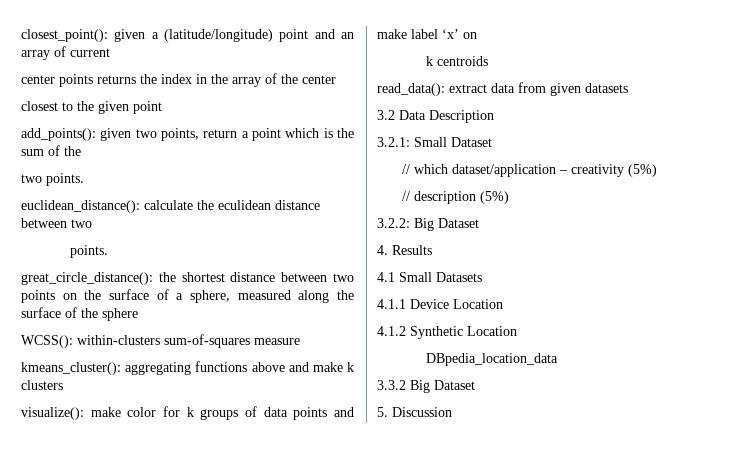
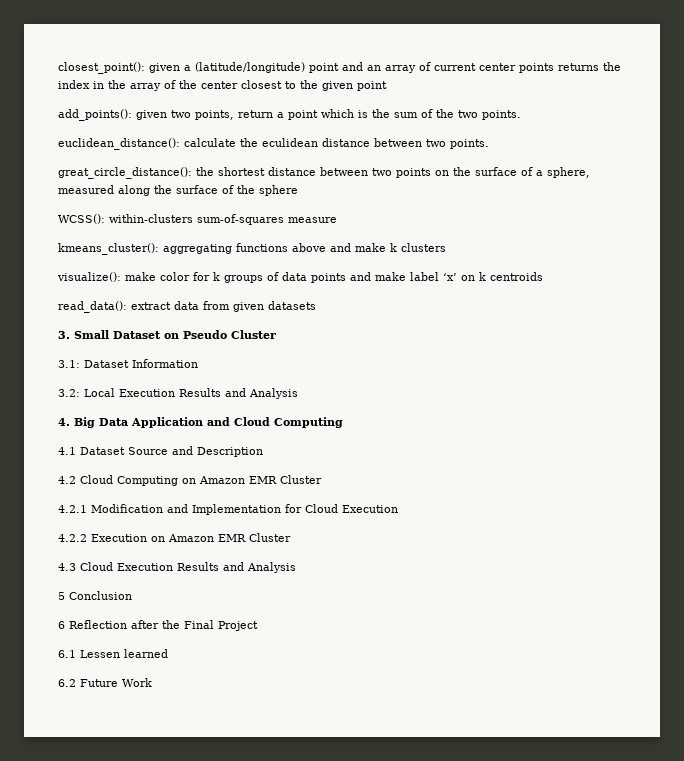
- closest_point(): given a (latitude/longitude) point and an array of current
- center points returns the index in the array of the center
- closest to the given point
+ closest_point(): given a (latitude/longitude) point and an array of current center points returns the index in the array of the center closest to the given point
- add_points(): given two points, return a point which is the sum of the
- two points.
+ add_points(): given two points, return a point which is the sum of the two points.
- euclidean_distance(): calculate the eculidean distance between two
- points.
+ euclidean_distance(): calculate the eculidean distance between two points.
- visualize(): make color for k groups of data points and make label ‘x’ on
- k centroids
+ visualize(): make color for k groups of data points and make label ‘x’ on k centroids
- 3.2 Data Description
- 3.2.1: Small Dataset
- // which dataset/application – creativity (5%)
- // description (5%)
- 3.2.2: Big Dataset
- 4. Results
- 4.1 Small Datasets
- 4.1.1 Device Location
- 4.1.2 Synthetic Location
- DBpedia_location_data
- 3.3.2 Big Dataset
- 5. Discussion
+ 3. Small Dataset on Pseudo Cluster
+ 3.1: Dataset Information
+ 3.2: Local Execution Results and Analysis
+ 4. Big Data Application and Cloud Computing
+ 4.1 Dataset Source and Description
+ 4.2 Cloud Computing on Amazon EMR Cluster
+ 4.2.1 Modification and Implementation for Cloud Execution
+ 4.2.2 Execution on Amazon EMR Cluster
+ 4.3 Cloud Execution Results and Analysis
+ 5 Conclusion
+ 6 Reflection after the Final Project
+ 6.1 Lessen learned
+ 6.2 Future Work

